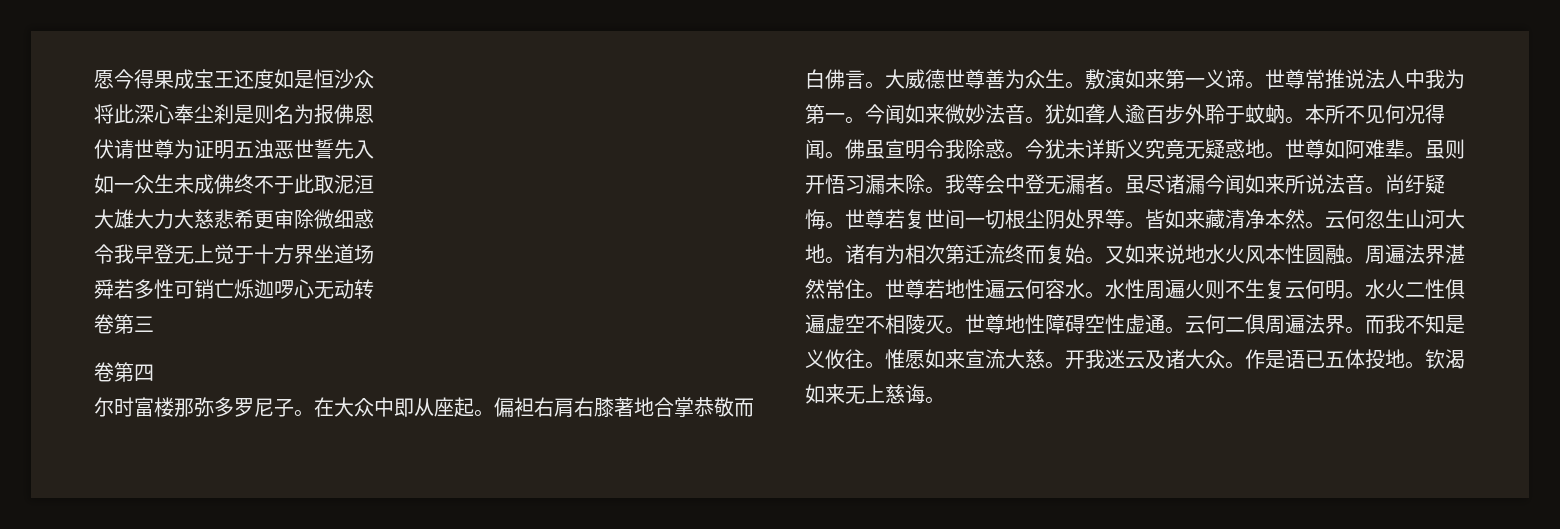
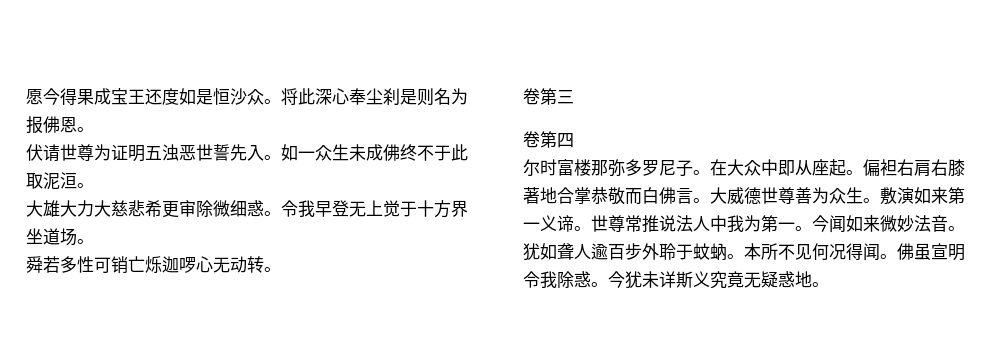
- 愿今得果成宝王还度如是恒沙众
- 将此深心奉尘刹是则名为报佛恩
+ 愿今得果成宝王还度如是恒沙众。将此深心奉尘刹是则名为报佛恩。
- 伏请世尊为证明五浊恶世誓先入
- 如一众生未成佛终不于此取泥洹
+ 伏请世尊为证明五浊恶世誓先入。如一众生未成佛终不于此取泥洹。
- 大雄大力大慈悲希更审除微细惑
- 令我早登无上觉于十方界坐道场
+ 大雄大力大慈悲希更审除微细惑。令我早登无上觉于十方界坐道场。
- 舜若多性可销亡烁迦啰心无动转
+ 舜若多性可销亡烁迦啰心无动转。
- 世尊如阿难辈。虽则开悟习漏未除。我等会中登无漏者。虽尽诸漏今闻如来所说法音。尚纡疑悔。世尊若复世间一切根尘阴处界等。皆如来藏清净本然。云何忽生山河大地。诸有为相次第迁流终而复始。又如来说地水火风本性圆融。周遍法界湛然常住。世尊若地性遍云何容水。水性周遍火则不生复云何明。水火二性俱遍虚空不相陵灭。世尊地性障碍空性虚通。云何二俱周遍法界。而我不知是义攸往。惟愿如来宣流大慈。开我迷云及诸大众。作是语已五体投地。钦渴如来无上慈诲。

